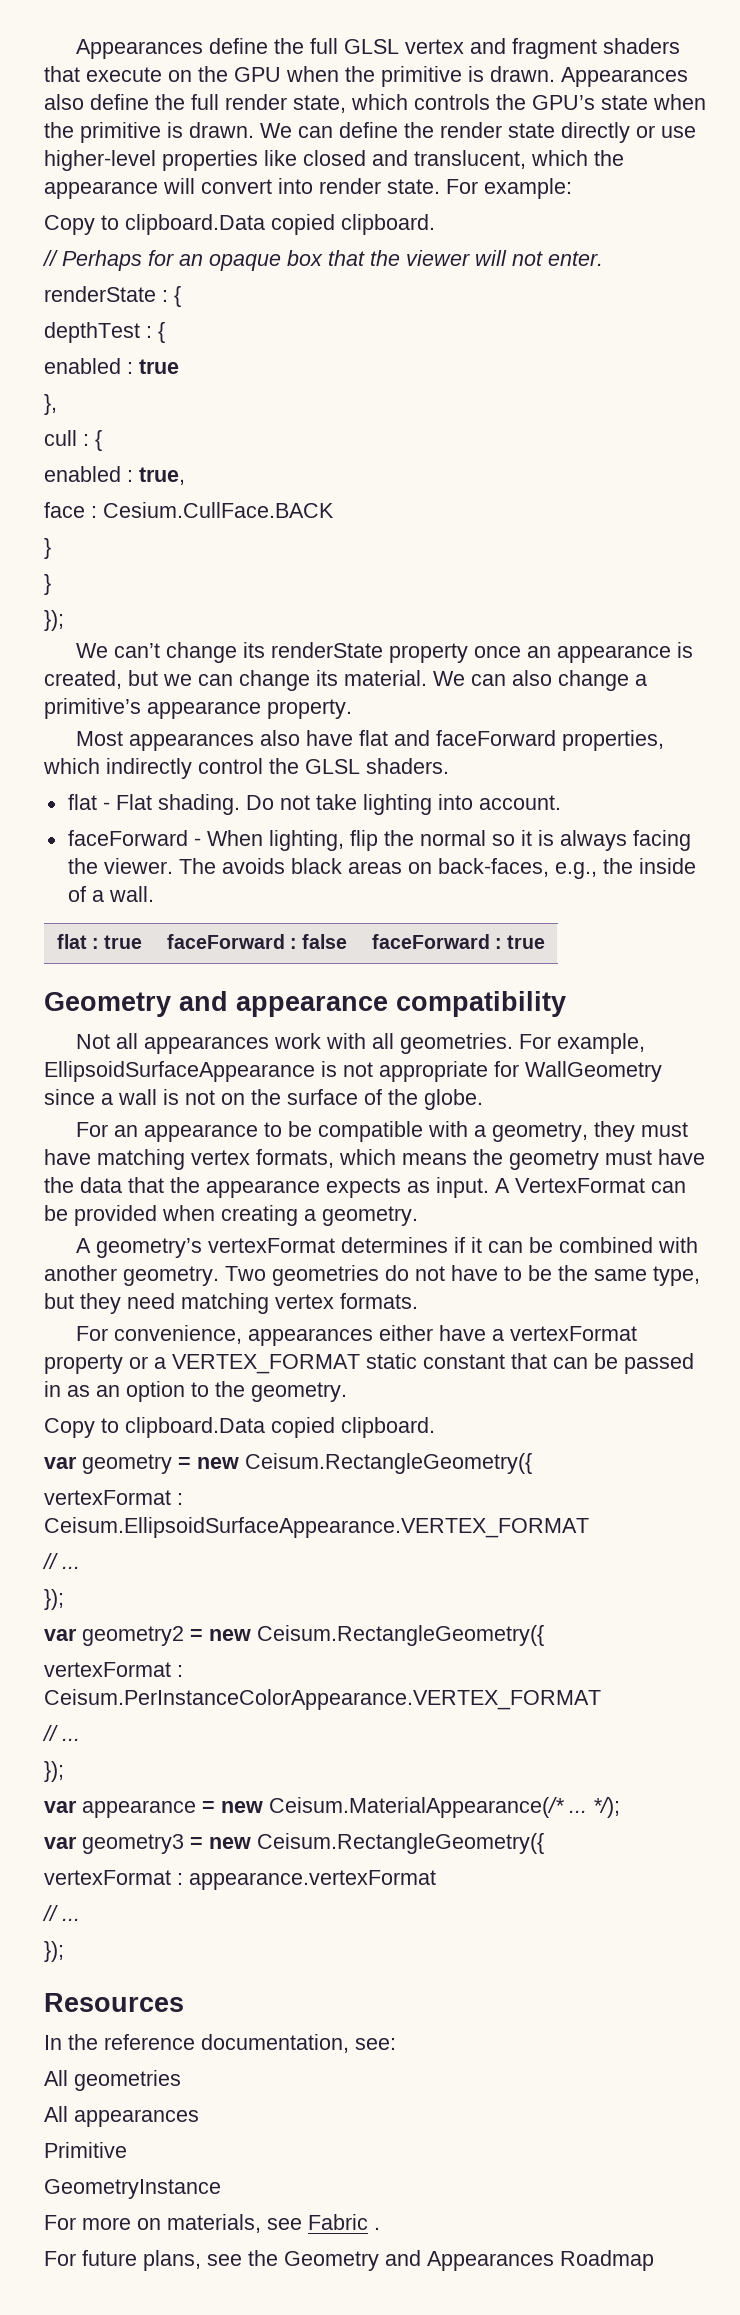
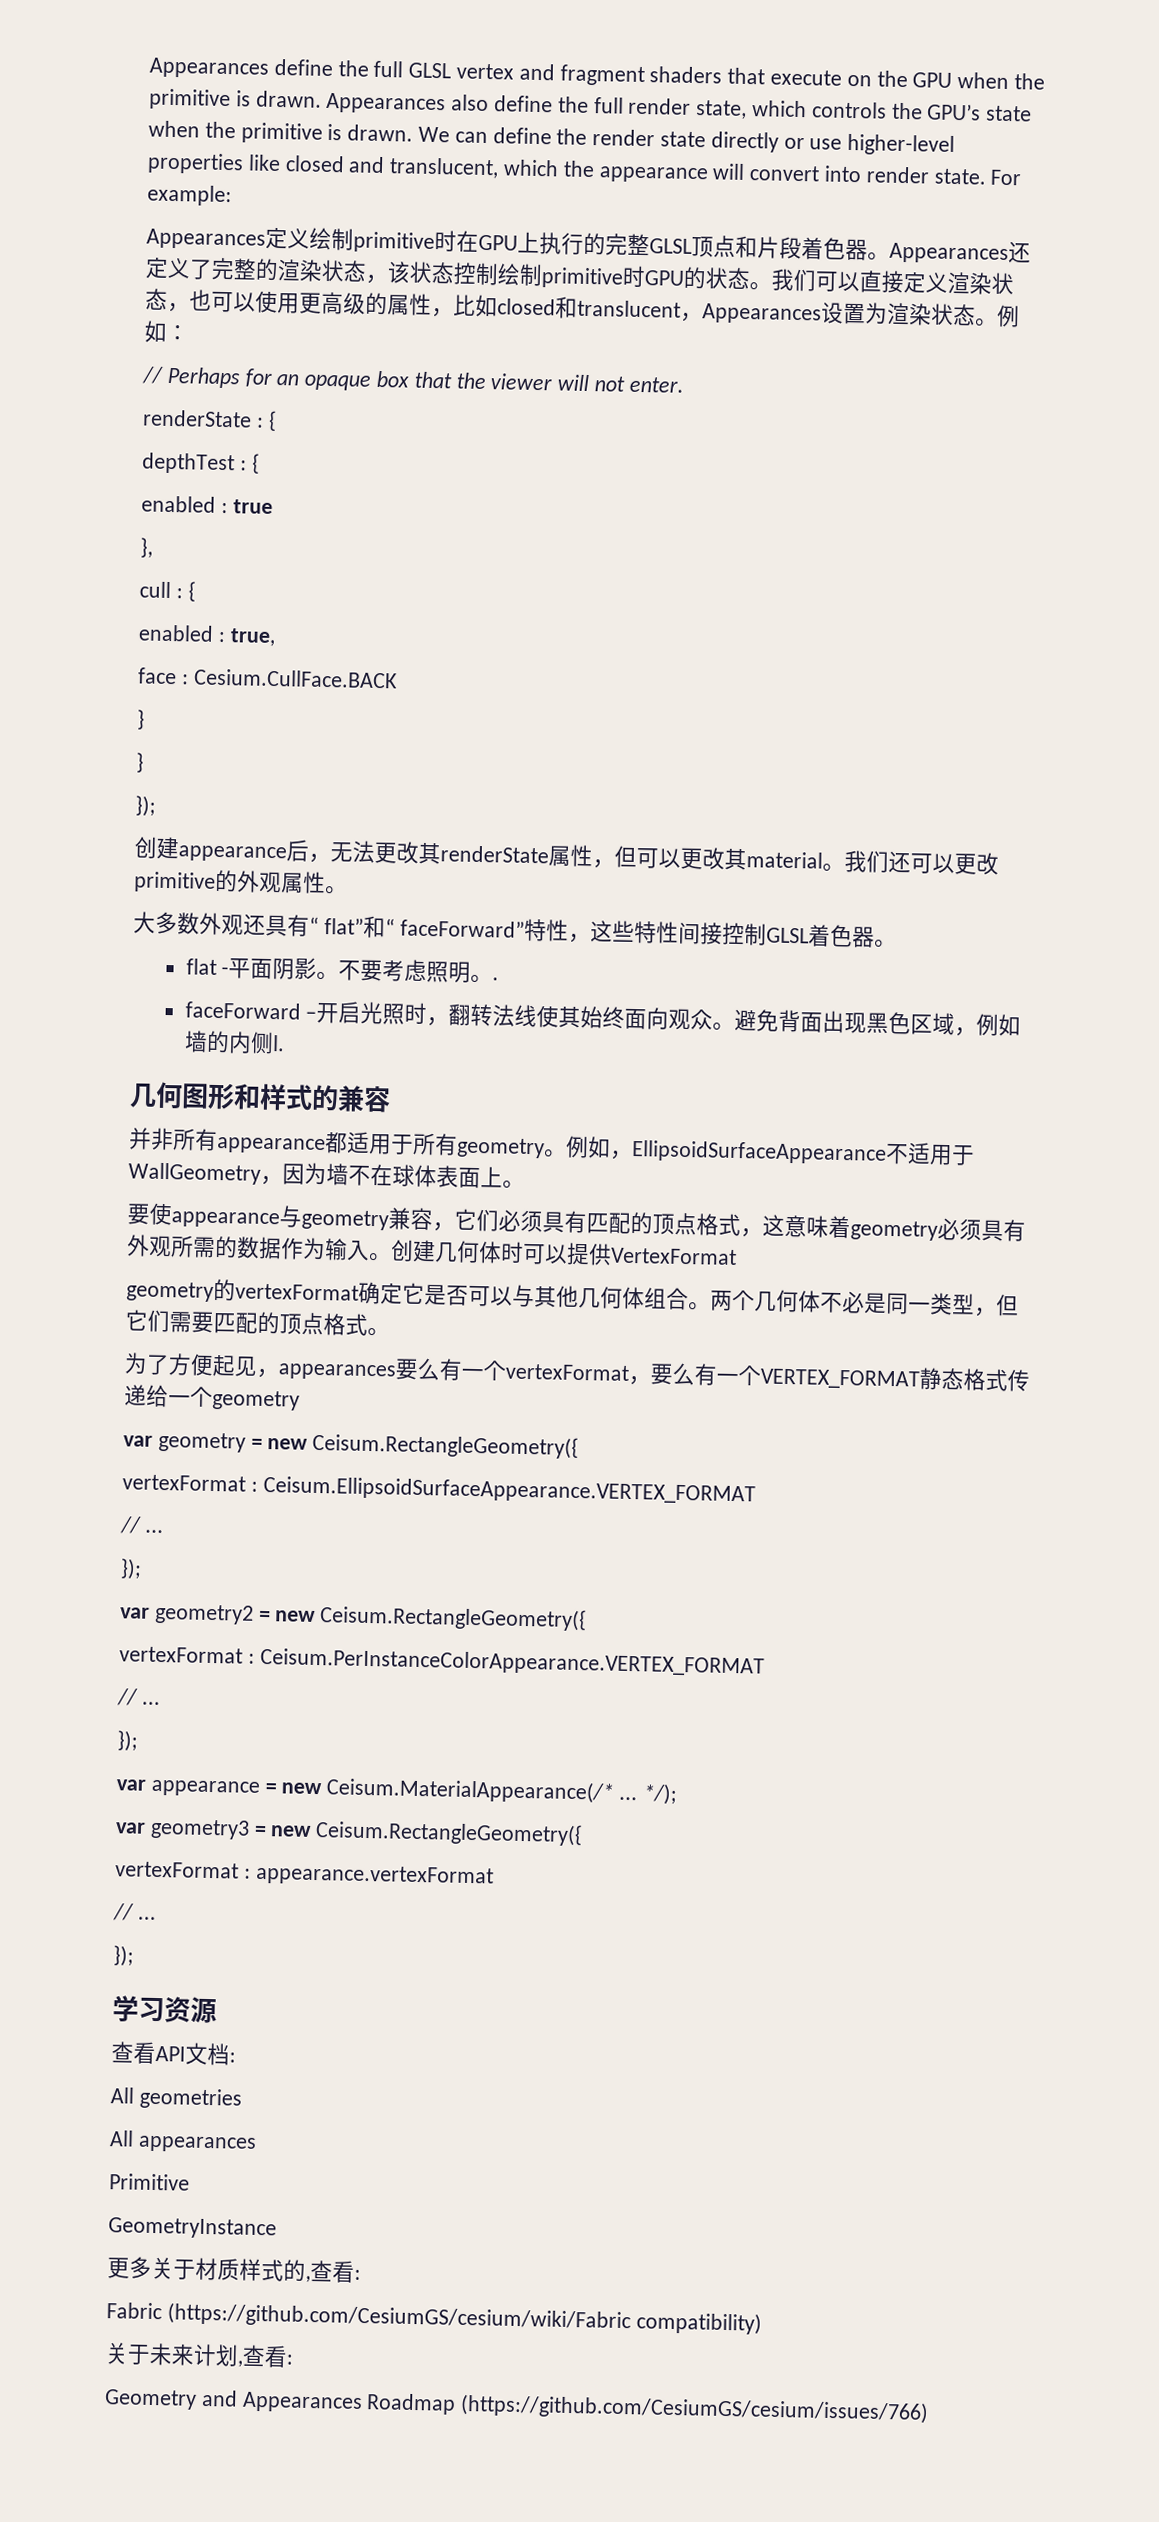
  For example:
- Copy to clipboard.Data copied clipboard.
+ Appearances定义绘制primitive时在GPU上执行的完整GLSL顶点和片段着色器。Appearances还定义了完整的渲染状态，该状态控制绘制primitive时GPU的状态。我们可以直接定义渲染状态，也可以使用更高级的属性，比如closed和translucent，Appearances设置为渲染状态。例如：
- We can’t change its renderState property once an appearance is created, but we can change its material. We can also change a primitive’s appearance property.
- Most appearances also have flat and faceForward properties, which indirectly control the GLSL shaders.
- flat - Flat shading. Do not take lighting into account.
- faceForward - When lighting, flip the normal so it is always facing the viewer. The avoids black areas on back-faces, e.g., the inside of a wall.
- flat : true | faceForward : false | faceForward : true
- Geometry and appearance compatibility
- Not all appearances work with all geometries. For example, EllipsoidSurfaceAppearance is not appropriate for WallGeometry since a wall is not on the surface of the globe.
- For an appearance to be compatible with a geometry, they must have matching vertex formats, which means the geometry must have the data that the appearance expects as input. A VertexFormat can be provided when creating a geometry.
- A geometry’s vertexFormat determines if it can be combined with another geometry. Two geometries do not have to be the same type, but they need matching vertex formats.
- For convenience, appearances either have a vertexFormat property or a VERTEX_FORMAT static constant that can be passed in as an option to the geometry.
- Copy to clipboard.Data copied clipboard.
+ 创建appearance后，无法更改其renderState属性，但可以更改其material。我们还可以更改primitive的外观属性。
+ 大多数外观还具有“ flat”和“ faceForward”特性，这些特性间接控制GLSL着色器。
+ flat -平面阴影。不要考虑照明。.
+ faceForward –开启光照时，翻转法线使其始终面向观众。避免背面出现黑色区域，例如墙的内侧l.
+ 几何图形和样式的兼容
+ 并非所有appearance都适用于所有geometry。例如，EllipsoidSurfaceAppearance不适用于WallGeometry，因为墙不在球体表面上。
+ 要使appearance与geometry兼容，它们必须具有匹配的顶点格式，这意味着geometry必须具有外观所需的数据作为输入。创建几何体时可以提供VertexFormat
+ geometry的vertexFormat确定它是否可以与其他几何体组合。两个几何体不必是同一类型，但它们需要匹配的顶点格式。
+ 为了方便起见，appearances要么有一个vertexFormat，要么有一个VERTEX_FORMAT静态格式传递给一个geometry
- Resources
- In the reference documentation, see:
+ 学习资源
+ 查看API文档:
- For more on materials, see Fabric .
- For future plans, see the Geometry and Appearances Roadmap
+ 更多关于材质样式的,查看:
+ Fabric (https://github.com/CesiumGS/cesium/wiki/Fabric compatibility)
+ 关于未来计划,查看:
+ Geometry and Appearances Roadmap (https://github.com/CesiumGS/cesium/issues/766)

